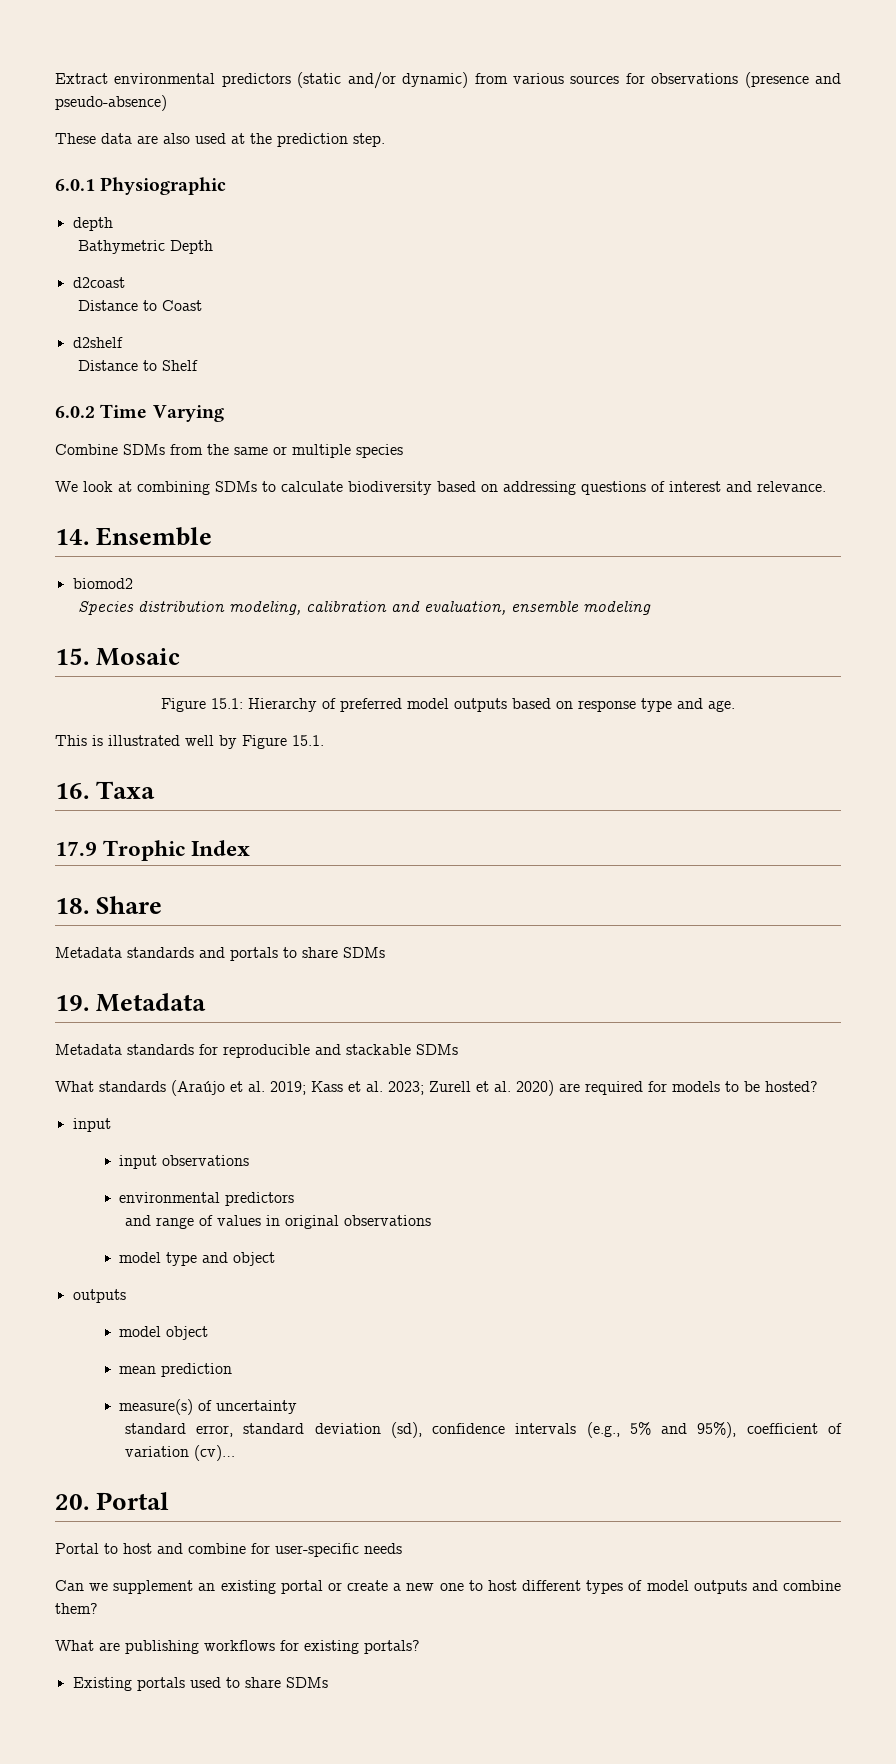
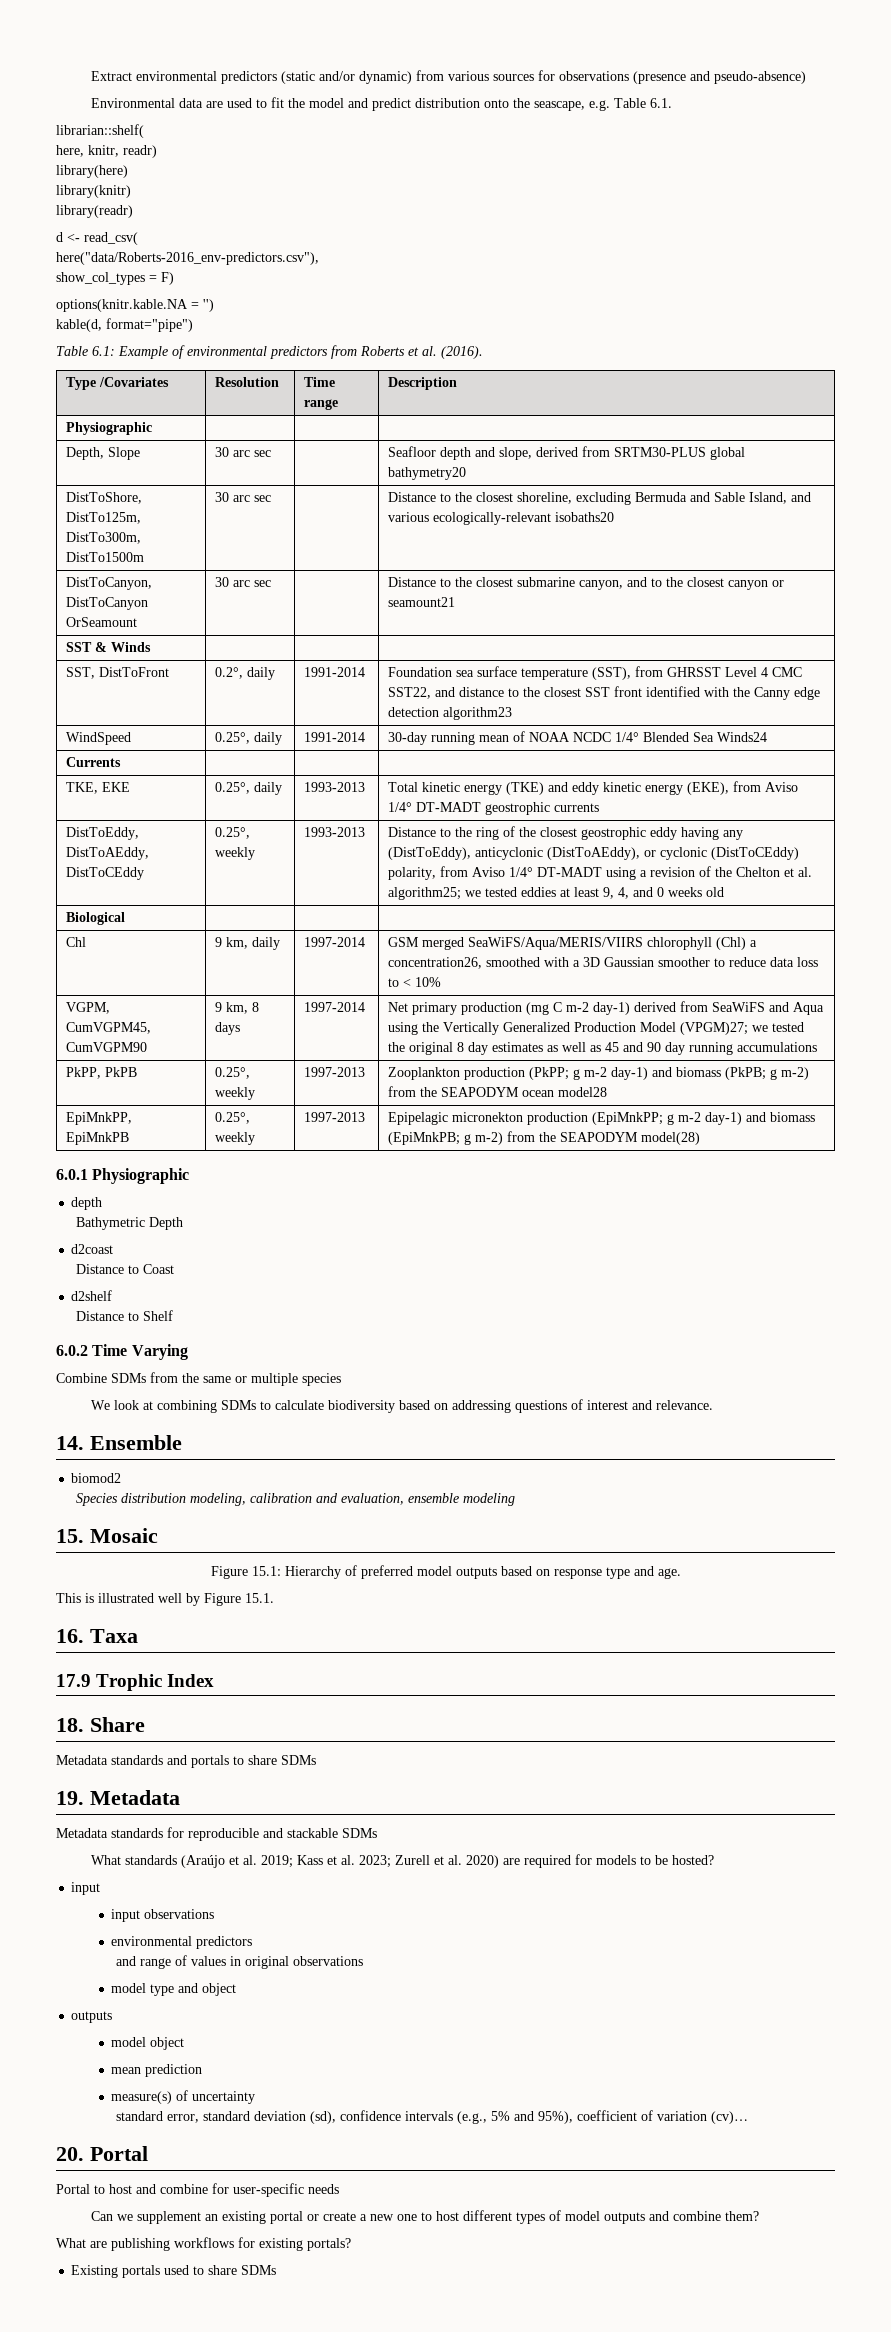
- These data are also used at the prediction step.
+ Environmental data are used to fit the model and predict distribution onto the seascape, e.g. Table 6.1.
+ librarian::shelf(
+ here, knitr, readr)
+ library(here)
+ library(knitr)
+ library(readr)
+ d <- read_csv(
+ here("data/Roberts-2016_env-predictors.csv"),
+ show_col_types = F)
+ options(knitr.kable.NA = '')
+ kable(d, format="pipe")
+ Table 6.1: Example of environmental predictors from Roberts et al. (2016).
+ Type /Covariates | Resolution | Time range | Description
+ Physiographic | | |
+ Depth, Slope | 30 arc sec | | Seafloor depth and slope, derived from SRTM30-PLUS global bathymetry20
+ DistToShore, DistTo125m, DistTo300m, DistTo1500m | 30 arc sec | | Distance to the closest shoreline, excluding Bermuda and Sable Island, and various ecologically-relevant isobaths20
+ DistToCanyon, DistToCanyon OrSeamount | 30 arc sec | | Distance to the closest submarine canyon, and to the closest canyon or seamount21
+ SST & Winds | | |
+ SST, DistToFront | 0.2°, daily | 1991-2014 | Foundation sea surface temperature (SST), from GHRSST Level 4 CMC SST22, and distance to the closest SST front identified with the Canny edge detection algorithm23
+ WindSpeed | 0.25°, daily | 1991-2014 | 30-day running mean of NOAA NCDC 1/4° Blended Sea Winds24
+ Currents | | |
+ TKE, EKE | 0.25°, daily | 1993-2013 | Total kinetic energy (TKE) and eddy kinetic energy (EKE), from Aviso 1/4° DT-MADT geostrophic currents
+ DistToEddy, DistToAEddy, DistToCEddy | 0.25°, weekly | 1993-2013 | Distance to the ring of the closest geostrophic eddy having any (DistToEddy), anticyclonic (DistToAEddy), or cyclonic (DistToCEddy) polarity, from Aviso 1/4° DT-MADT using a revision of the Chelton et al. algorithm25; we tested eddies at least 9, 4, and 0 weeks old
+ Biological | | |
+ Chl | 9 km, daily | 1997-2014 | GSM merged SeaWiFS/Aqua/MERIS/VIIRS chlorophyll (Chl) a concentration26, smoothed with a 3D Gaussian smoother to reduce data loss to < 10%
+ VGPM, CumVGPM45, CumVGPM90 | 9 km, 8 days | 1997-2014 | Net primary production (mg C m-2 day-1) derived from SeaWiFS and Aqua using the Vertically Generalized Production Model (VPGM)27; we tested the original 8 day estimates as well as 45 and 90 day running accumulations
+ PkPP, PkPB | 0.25°, weekly | 1997-2013 | Zooplankton production (PkPP; g m-2 day-1) and biomass (PkPB; g m-2) from the SEAPODYM ocean model28
+ EpiMnkPP, EpiMnkPB | 0.25°, weekly | 1997-2013 | Epipelagic micronekton production (EpiMnkPP; g m-2 day-1) and biomass (EpiMnkPB; g m-2) from the SEAPODYM model(28)

